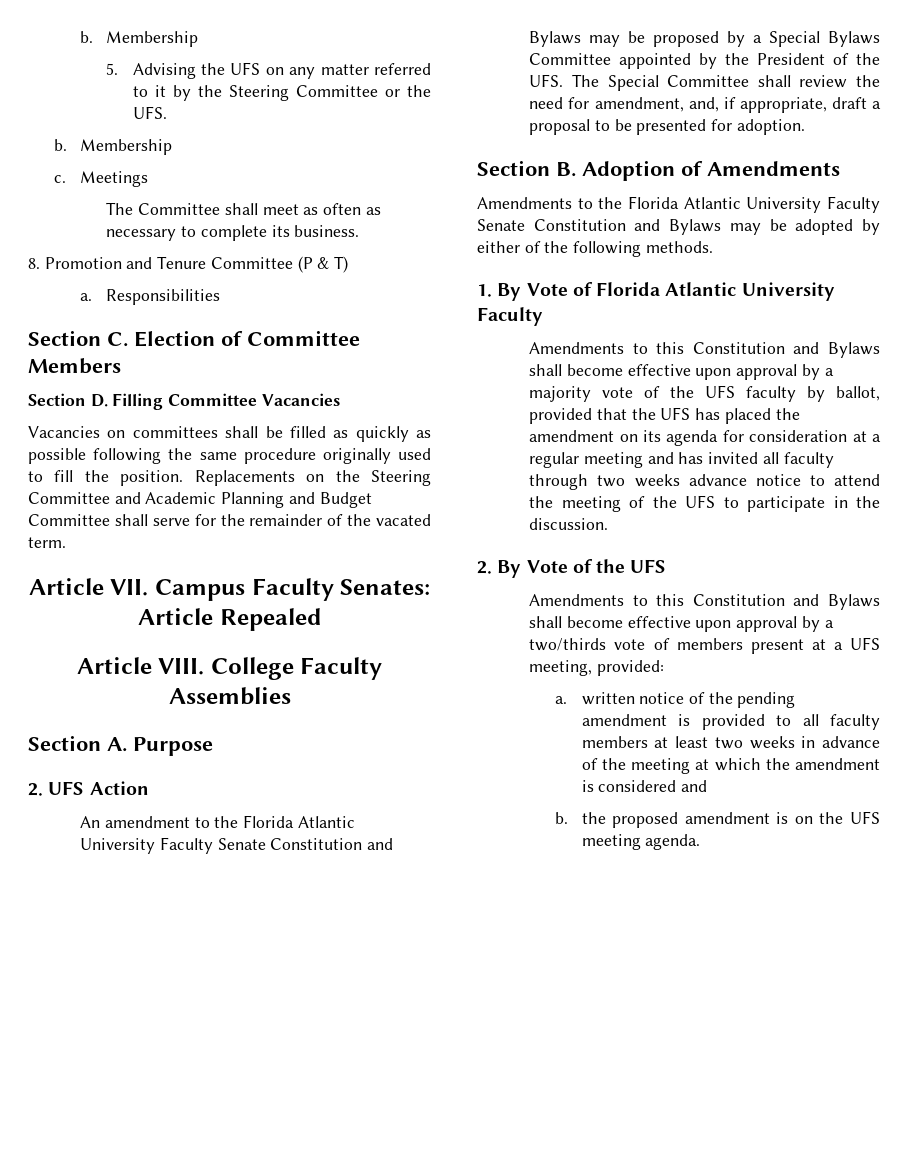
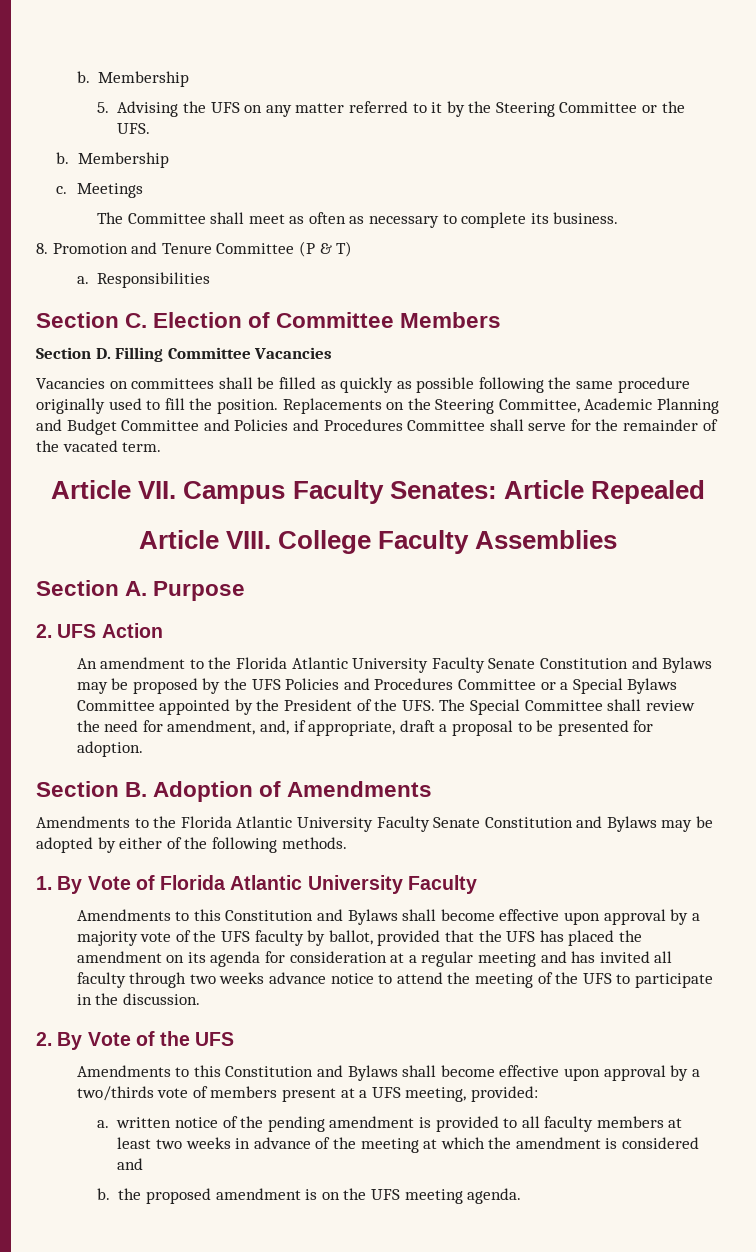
- Replacements on the Steering Committee and Academic Planning and Budget Committee shall serve for the remainder of the vacated term.
+ Replacements on the Steering Committee, Academic Planning and Budget Committee and Policies and Procedures Committee shall serve for the remainder of the vacated term.
- An amendment to the Florida Atlantic University Faculty Senate Constitution and Bylaws may be proposed by a Special Bylaws Committee appointed by the President of the UFS. The Special Committee shall review the need for amendment, and, if appropriate, draft a proposal to be presented for adoption.
+ An amendment to the Florida Atlantic University Faculty Senate Constitution and Bylaws may be proposed by the UFS Policies and Procedures Committee or a Special Bylaws Committee appointed by the President of the UFS. The Special Committee shall review the need for amendment, and, if appropriate, draft a proposal to be presented for adoption.

